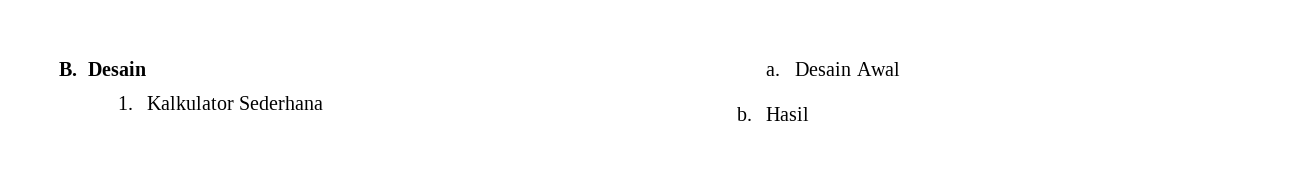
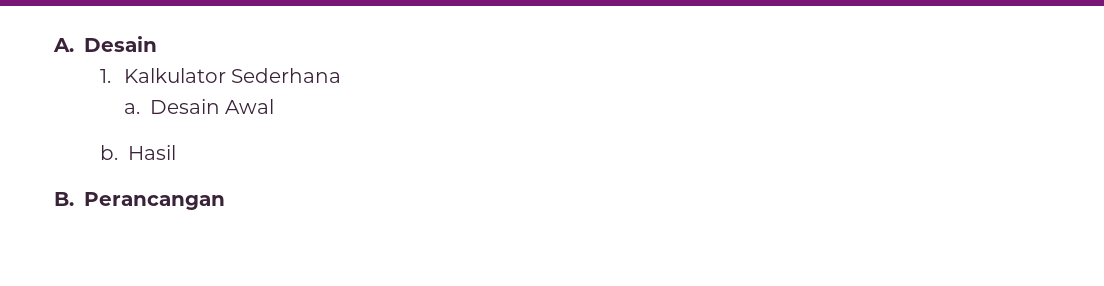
- B. Desain
+ A. Desain
+ B. Perancangan

